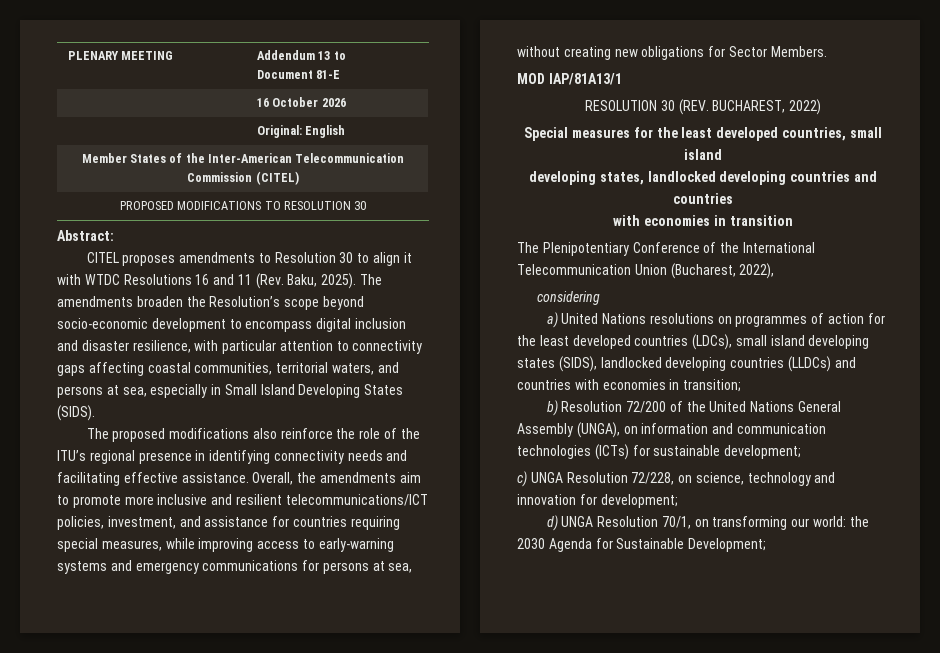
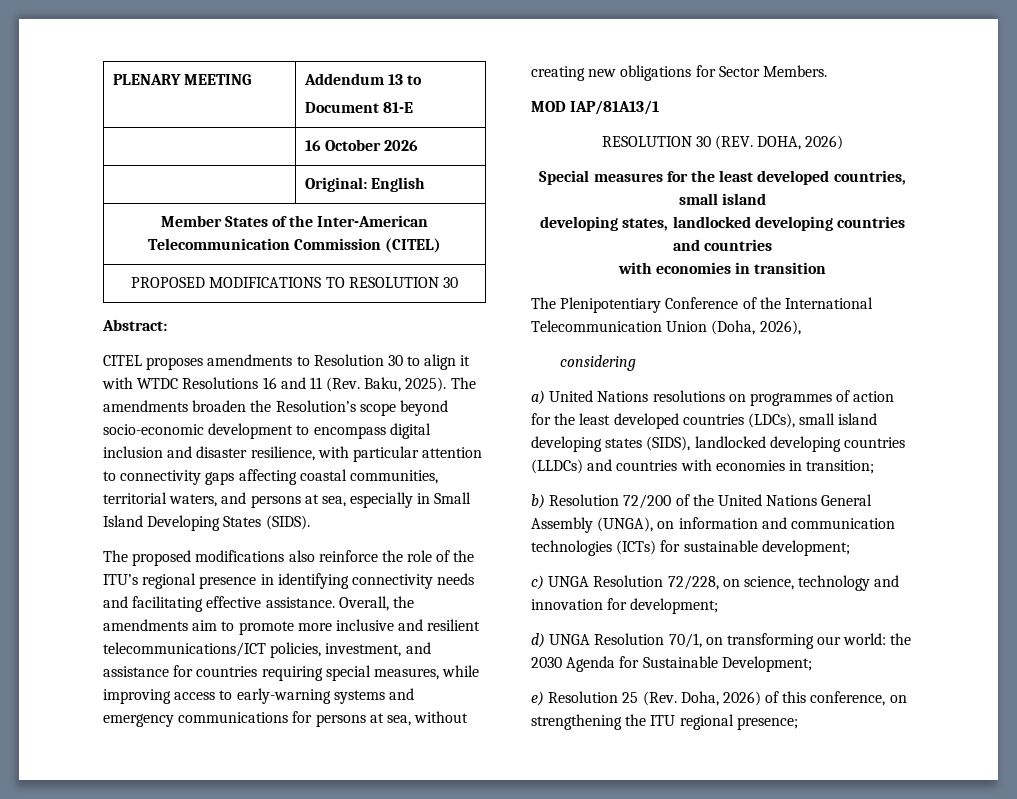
- RESOLUTION 30 (REV. BUCHAREST, 2022)
+ RESOLUTION 30 (REV. DOHA, 2026)
- The Plenipotentiary Conference of the International Telecommunication Union (Bucharest, 2022),
+ The Plenipotentiary Conference of the International Telecommunication Union (Doha, 2026),
+ e) Resolution 25 (Rev. Doha, 2026) of this conference, on strengthening the ITU regional presence;

